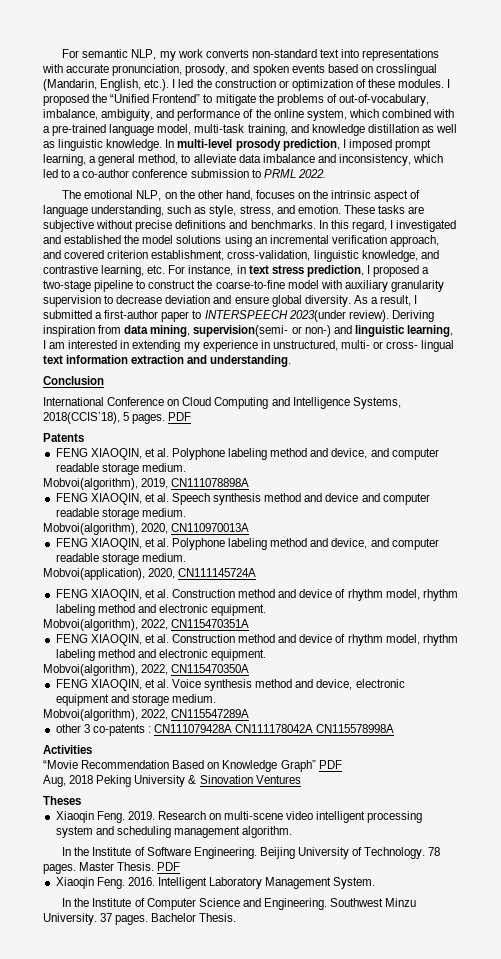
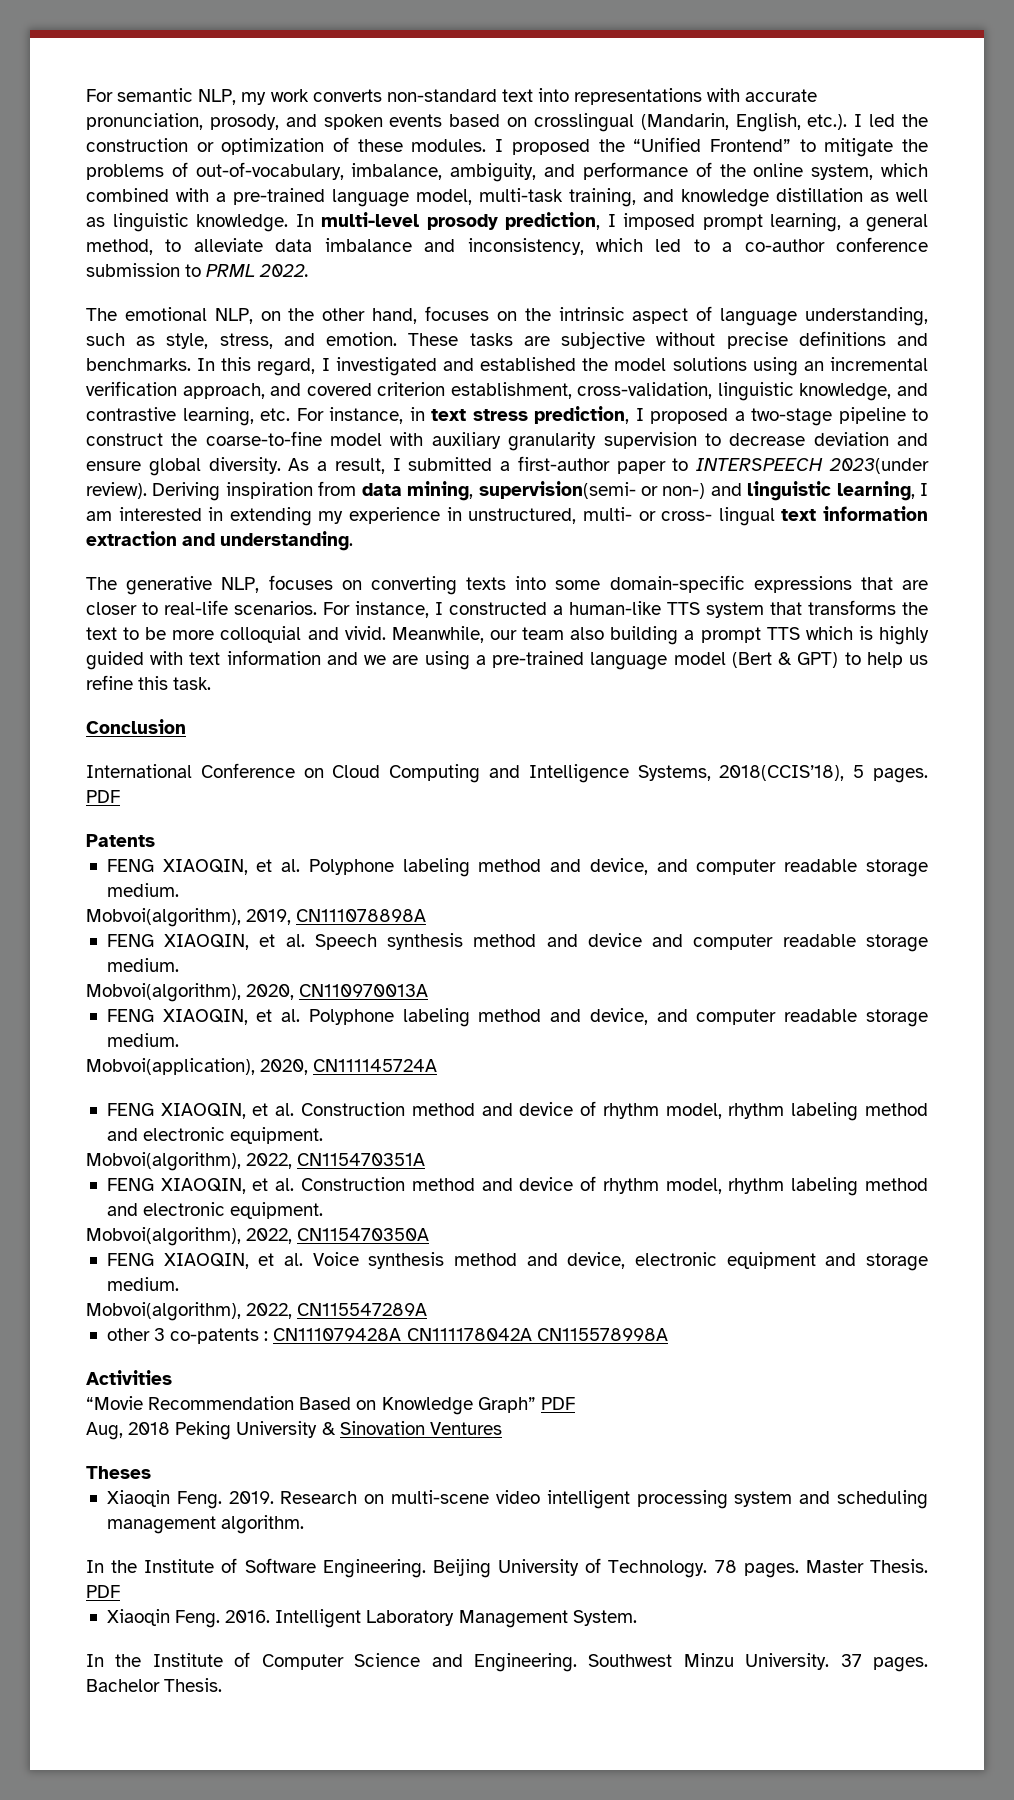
+ The generative NLP, focuses on converting texts into some domain-specific expressions that are closer to real-life scenarios. For instance, I constructed a human-like TTS system that transforms the text to be more colloquial and vivid. Meanwhile, our team also building a prompt TTS which is highly guided with text information and we are using a pre-trained language model (Bert & GPT) to help us refine this task.

